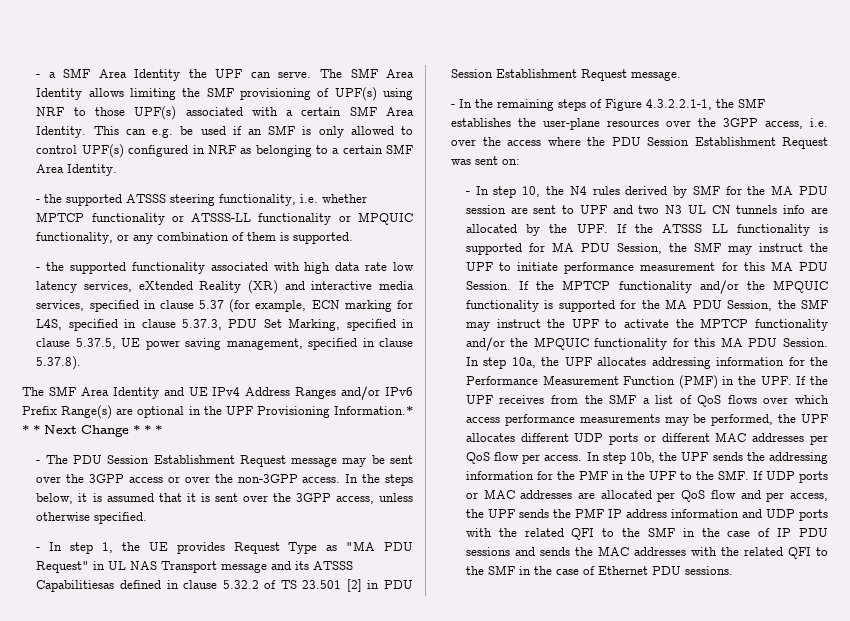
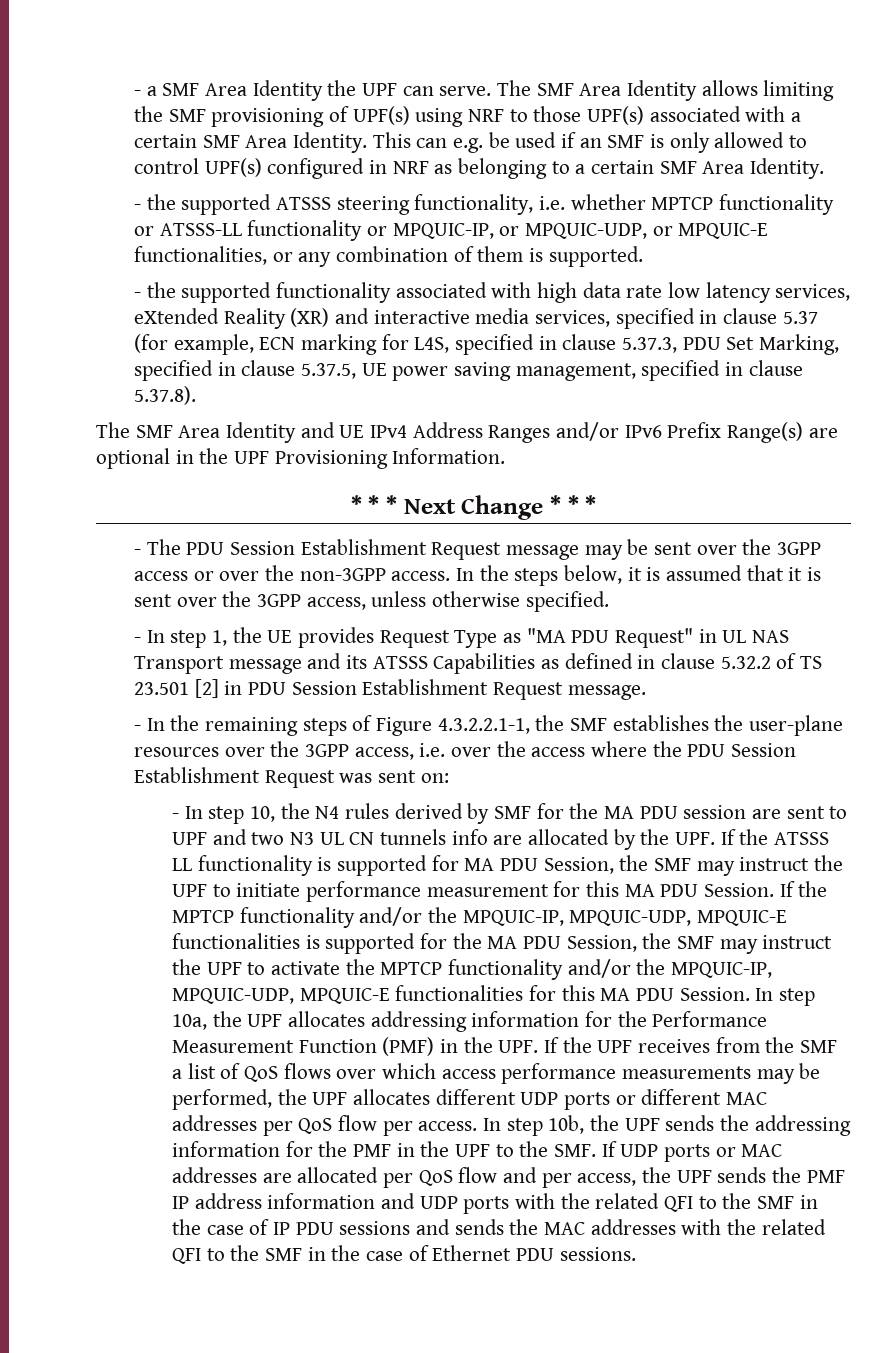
- - the supported ATSSS steering functionality, i.e. whether MPTCP functionality or ATSSS-LL functionality or MPQUIC functionality, or any combination of them is supported.
+ - the supported ATSSS steering functionality, i.e. whether MPTCP functionality or ATSSS-LL functionality or MPQUIC-IP, or MPQUIC-UDP, or MPQUIC-E functionalities, or any combination of them is supported.
- The SMF Area Identity and UE IPv4 Address Ranges and/or IPv6 Prefix Range(s) are optional in the UPF Provisioning Information.* * * Next Change * * *
+ The SMF Area Identity and UE IPv4 Address Ranges and/or IPv6 Prefix Range(s) are optional in the UPF Provisioning Information.
+ * * * Next Change * * *
- - In step 1, the UE provides Request Type as "MA PDU Request" in UL NAS Transport message and its ATSSS Capabilitiesas defined in clause 5.32.2 of TS 23.501 [2] in PDU Session Establishment Request message.
+ - In step 1, the UE provides Request Type as "MA PDU Request" in UL NAS Transport message and its ATSSS Capabilities as defined in clause 5.32.2 of TS 23.501 [2] in PDU Session Establishment Request message.
- If the MPTCP functionality and/or the MPQUIC functionality is supported for the MA PDU Session, the SMF may instruct the UPF to activate the MPTCP functionality and/or the MPQUIC functionality for this MA PDU Session.
+ If the MPTCP functionality and/or the MPQUIC-IP, MPQUIC-UDP, MPQUIC-E functionalities is supported for the MA PDU Session, the SMF may instruct the UPF to activate the MPTCP functionality and/or the MPQUIC-IP, MPQUIC-UDP, MPQUIC-E functionalities for this MA PDU Session.

